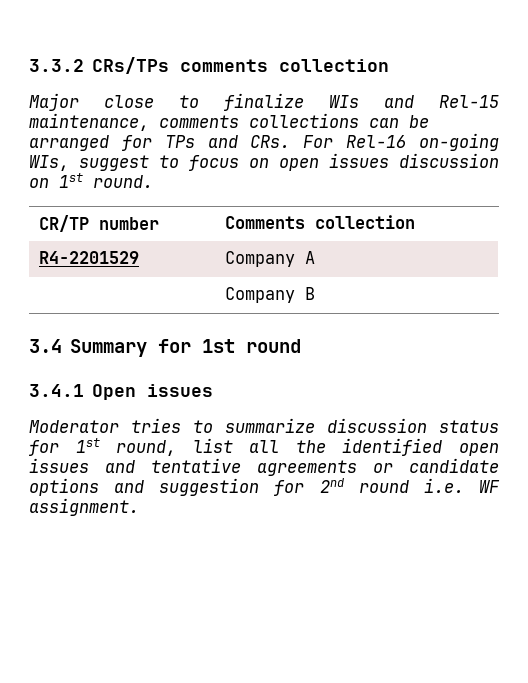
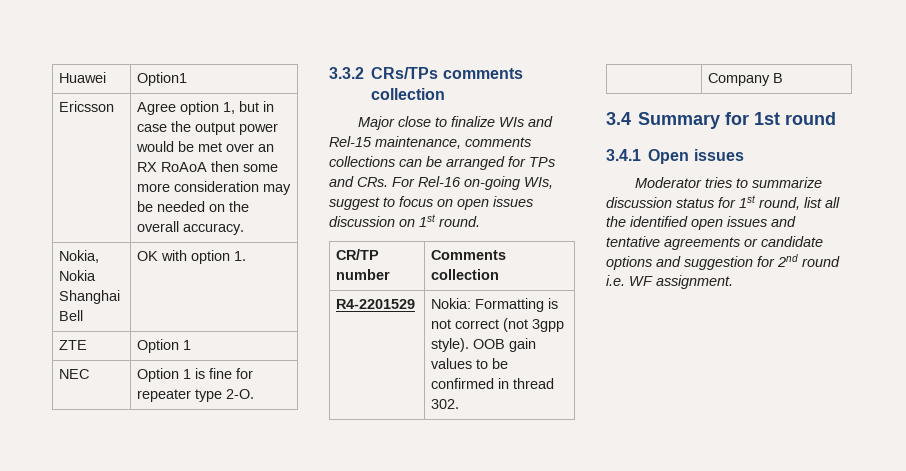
+ Huawei | Option1
+ Ericsson | Agree option 1, but in case the output power would be met over an RX RoAoA then some more consideration may be needed on the overall accuracy.
+ Nokia, Nokia Shanghai Bell | OK with option 1.
+ ZTE | Option 1
+ NEC | Option 1 is fine for repeater type 2-O.
- R4-2201529 | Company A
+ R4-2201529 | Nokia: Formatting is not correct (not 3gpp style). OOB gain values to be confirmed in thread 302.

